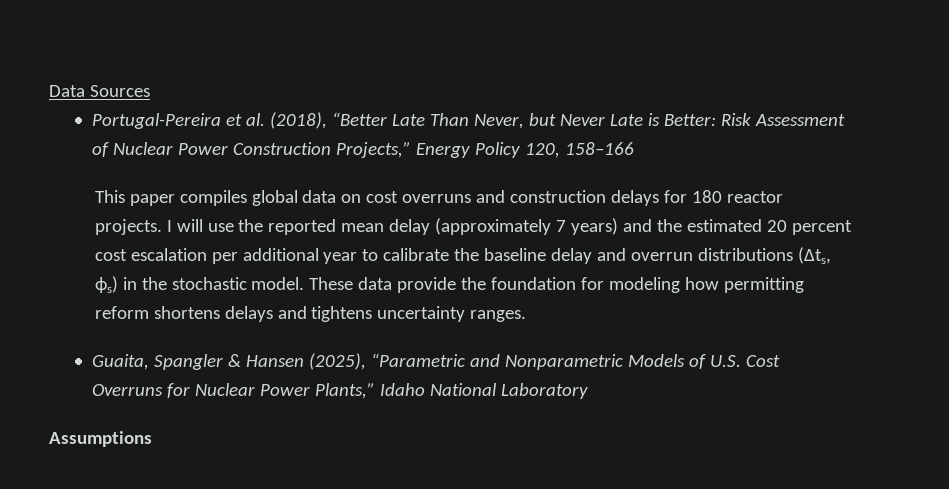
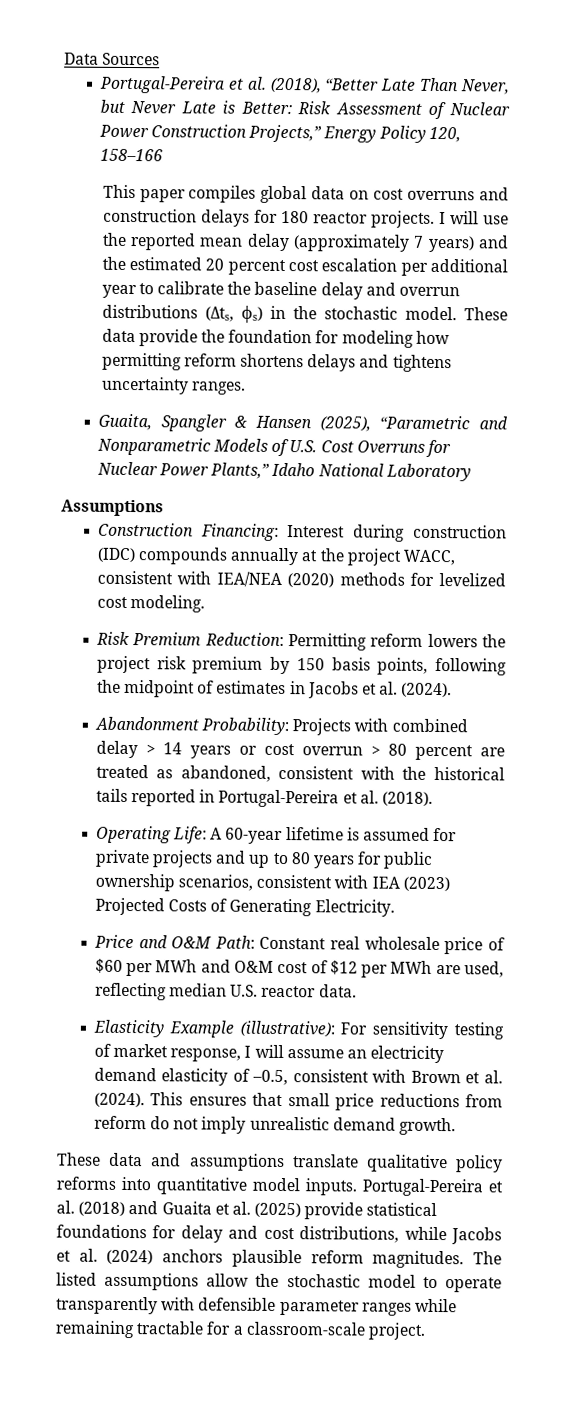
+ Construction Financing: Interest during construction (IDC) compounds annually at the project WACC, consistent with IEA/NEA (2020) methods for levelized cost modeling.
+ Risk Premium Reduction: Permitting reform lowers the project risk premium by 150 basis points, following the midpoint of estimates in Jacobs et al. (2024).
+ Abandonment Probability: Projects with combined delay > 14 years or cost overrun > 80 percent are treated as abandoned, consistent with the historical tails reported in Portugal-Pereira et al. (2018).
+ Operating Life: A 60-year lifetime is assumed for private projects and up to 80 years for public ownership scenarios, consistent with IEA (2023) Projected Costs of Generating Electricity.
+ Price and O&M Path: Constant real wholesale price of $60 per MWh and O&M cost of $12 per MWh are used, reflecting median U.S. reactor data.
+ Elasticity Example (illustrative): For sensitivity testing of market response, I will assume an electricity demand elasticity of –0.5, consistent with Brown et al. (2024). This ensures that small price reductions from reform do not imply unrealistic demand growth.
+ These data and assumptions translate qualitative policy reforms into quantitative model inputs. Portugal-Pereira et al. (2018) and Guaita et al. (2025) provide statistical foundations for delay and cost distributions, while Jacobs et al. (2024) anchors plausible reform magnitudes. The listed assumptions allow the stochastic model to operate transparently with defensible parameter ranges while remaining tractable for a classroom-scale project.

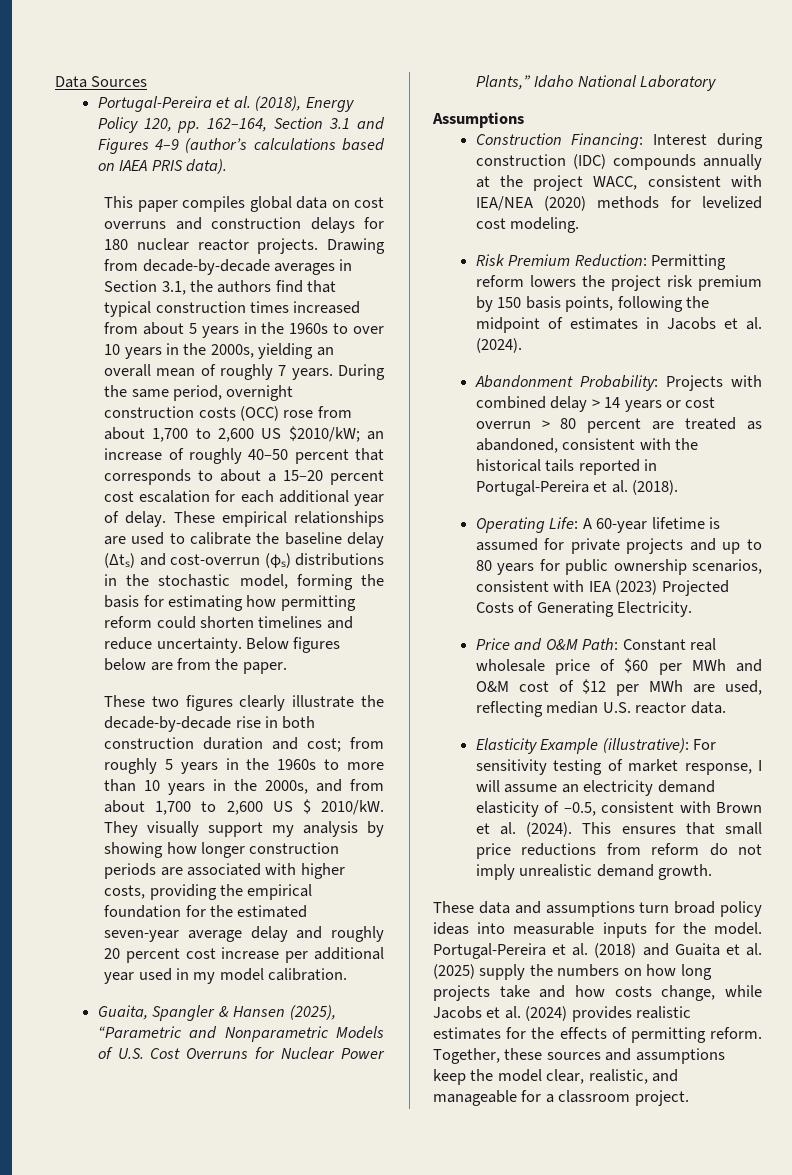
- Portugal-Pereira et al. (2018), “Better Late Than Never, but Never Late is Better: Risk Assessment of Nuclear Power Construction Projects,” Energy Policy 120, 158–166
+ Portugal-Pereira et al. (2018), Energy Policy 120, pp. 162–164, Section 3.1 and Figures 4–9 (author’s calculations based on IAEA PRIS data).
- This paper compiles global data on cost overruns and construction delays for 180 reactor projects.
+ This paper compiles global data on cost overruns and construction delays for 180 nuclear reactor projects.
- I will use the reported mean delay (approximately 7 years) and the estimated 20 percent cost escalation per additional year to calibrate the baseline delay and overrun distributions (Δts, ϕs) in the stochastic model. These data provide the foundation for modeling how permitting reform shortens delays and tightens uncertainty ranges.
+ Drawing from decade-by-decade averages in Section 3.1, the authors find that typical construction times increased from about 5 years in the 1960s to over 10 years in the 2000s, yielding an overall mean of roughly 7 years. During the same period, overnight construction costs (OCC) rose from about 1,700 to 2,600 US $2010/kW; an increase of roughly 40–50 percent that corresponds to about a 15–20 percent cost escalation for each additional year of delay. These empirical relationships are used to calibrate the baseline delay (Δtₛ) and cost-overrun (ϕₛ) distributions in the stochastic model, forming the basis for estimating how permitting reform could shorten timelines and reduce uncertainty. Below figures below are from the paper.
+ These two figures clearly illustrate the decade-by-decade rise in both construction duration and cost; from roughly 5 years in the 1960s to more than 10 years in the 2000s, and from about 1,700 to 2,600 US $ 2010/kW. They visually support my analysis by showing how longer construction periods are associated with higher costs, providing the empirical foundation for the estimated seven-year average delay and roughly 20 percent cost increase per additional year used in my model calibration.
- These data and assumptions translate qualitative policy reforms into quantitative model inputs.
+ These data and assumptions turn broad policy ideas into measurable inputs for the model.
- Portugal-Pereira et al. (2018) and Guaita et al. (2025) provide statistical foundations for delay and cost distributions, while Jacobs et al. (2024) anchors plausible reform magnitudes. The listed assumptions allow the stochastic model to operate transparently with defensible parameter ranges while remaining tractable for a classroom-scale project.
+ Portugal-Pereira et al. (2018) and Guaita et al. (2025) supply the numbers on how long projects take and how costs change, while Jacobs et al. (2024) provides realistic estimates for the effects of permitting reform. Together, these sources and assumptions keep the model clear, realistic, and manageable for a classroom project.

